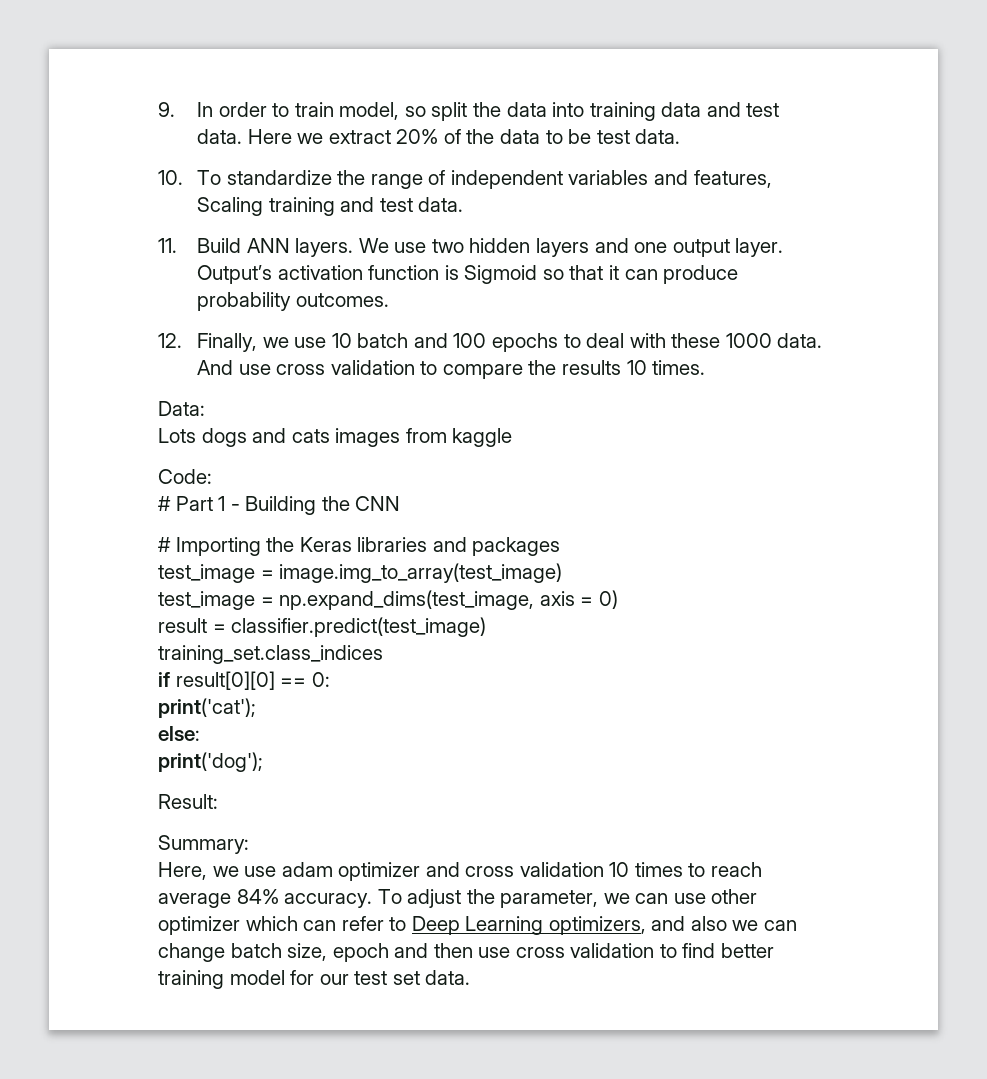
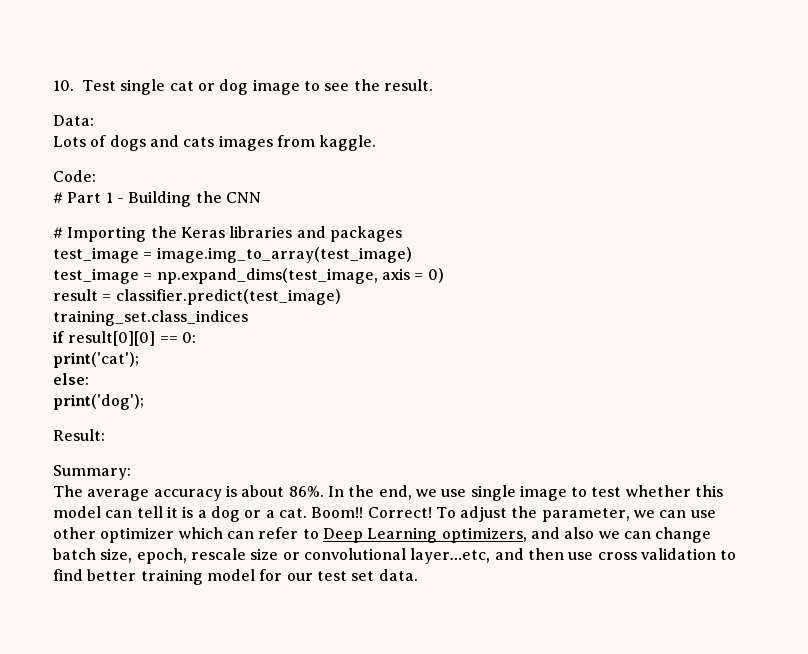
- 9. In order to train model, so split the data into training data and test data. Here we extract 20% of the data to be test data.
- 10. To standardize the range of independent variables and features, Scaling training and test data.
- 11. Build ANN layers. We use two hidden layers and one output layer. Output’s activation function is Sigmoid so that it can produce probability outcomes.
- 12. Finally, we use 10 batch and 100 epochs to deal with these 1000 data. And use cross validation to compare the results 10 times.
+ 10. Test single cat or dog image to see the result.
- Lots dogs and cats images from kaggle
+ Lots of dogs and cats images from kaggle.
- Here, we use adam optimizer and cross validation 10 times to reach average 84% accuracy.
+ The average accuracy is about 86%. In the end, we use single image to test whether this model can tell it is a dog or a cat. Boom!! Correct!
- To adjust the parameter, we can use other optimizer which can refer to Deep Learning optimizers, and also we can change batch size, epoch and then use cross validation to find better training model for our test set data.
+ To adjust the parameter, we can use other optimizer which can refer to Deep Learning optimizers, and also we can change batch size, epoch, rescale size or convolutional layer…etc, and then use cross validation to find better training model for our test set data.

